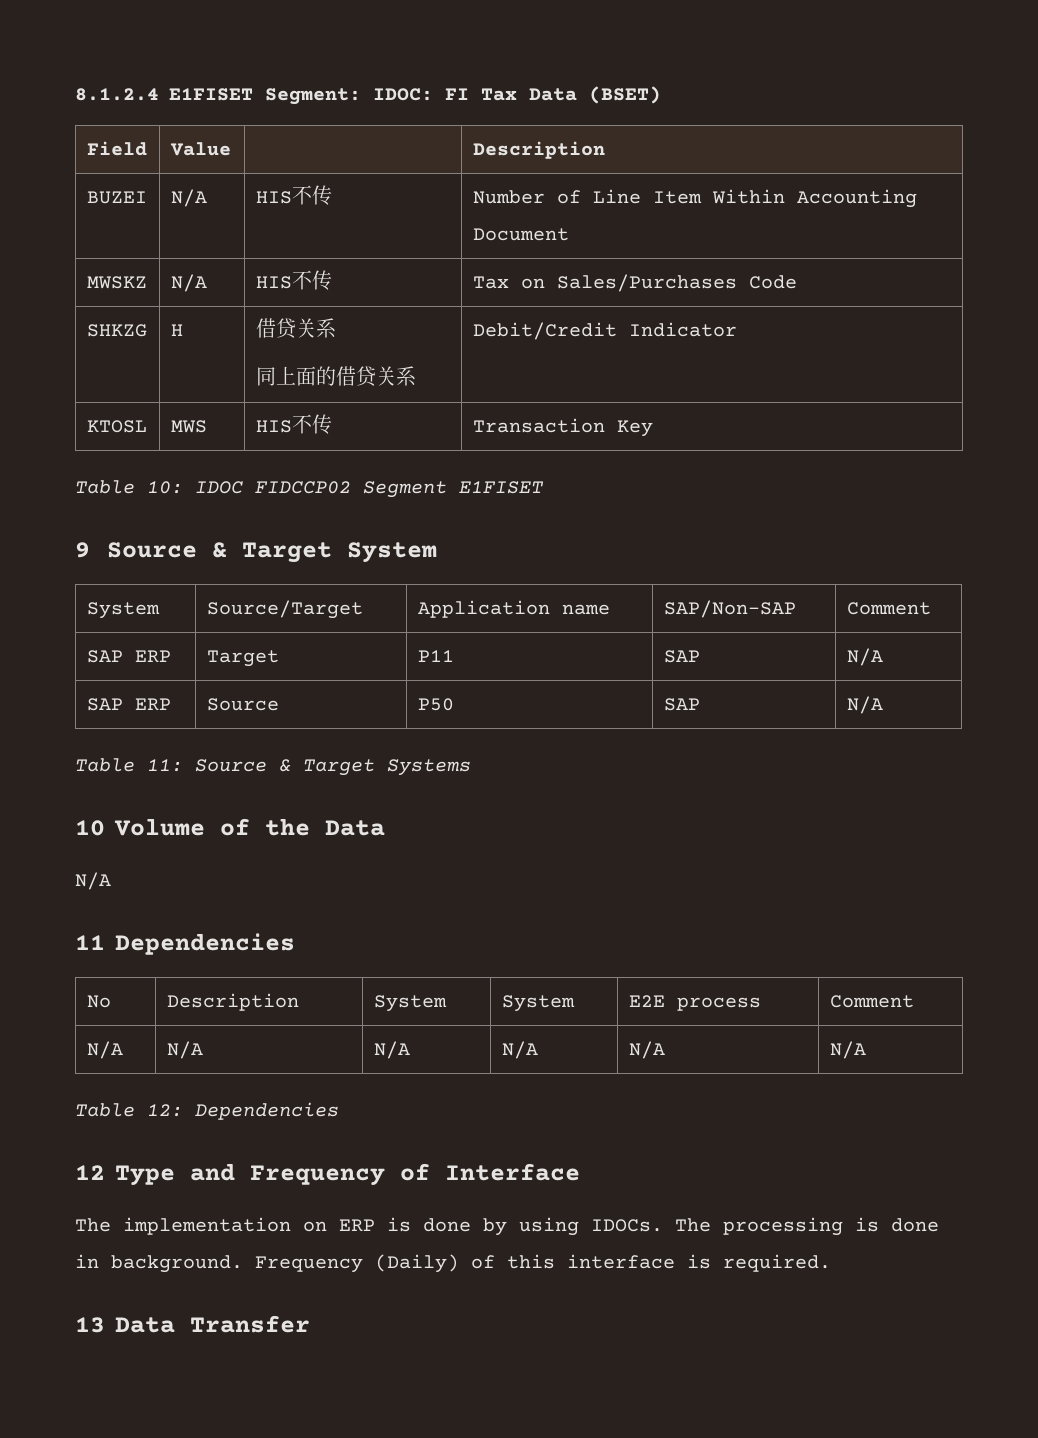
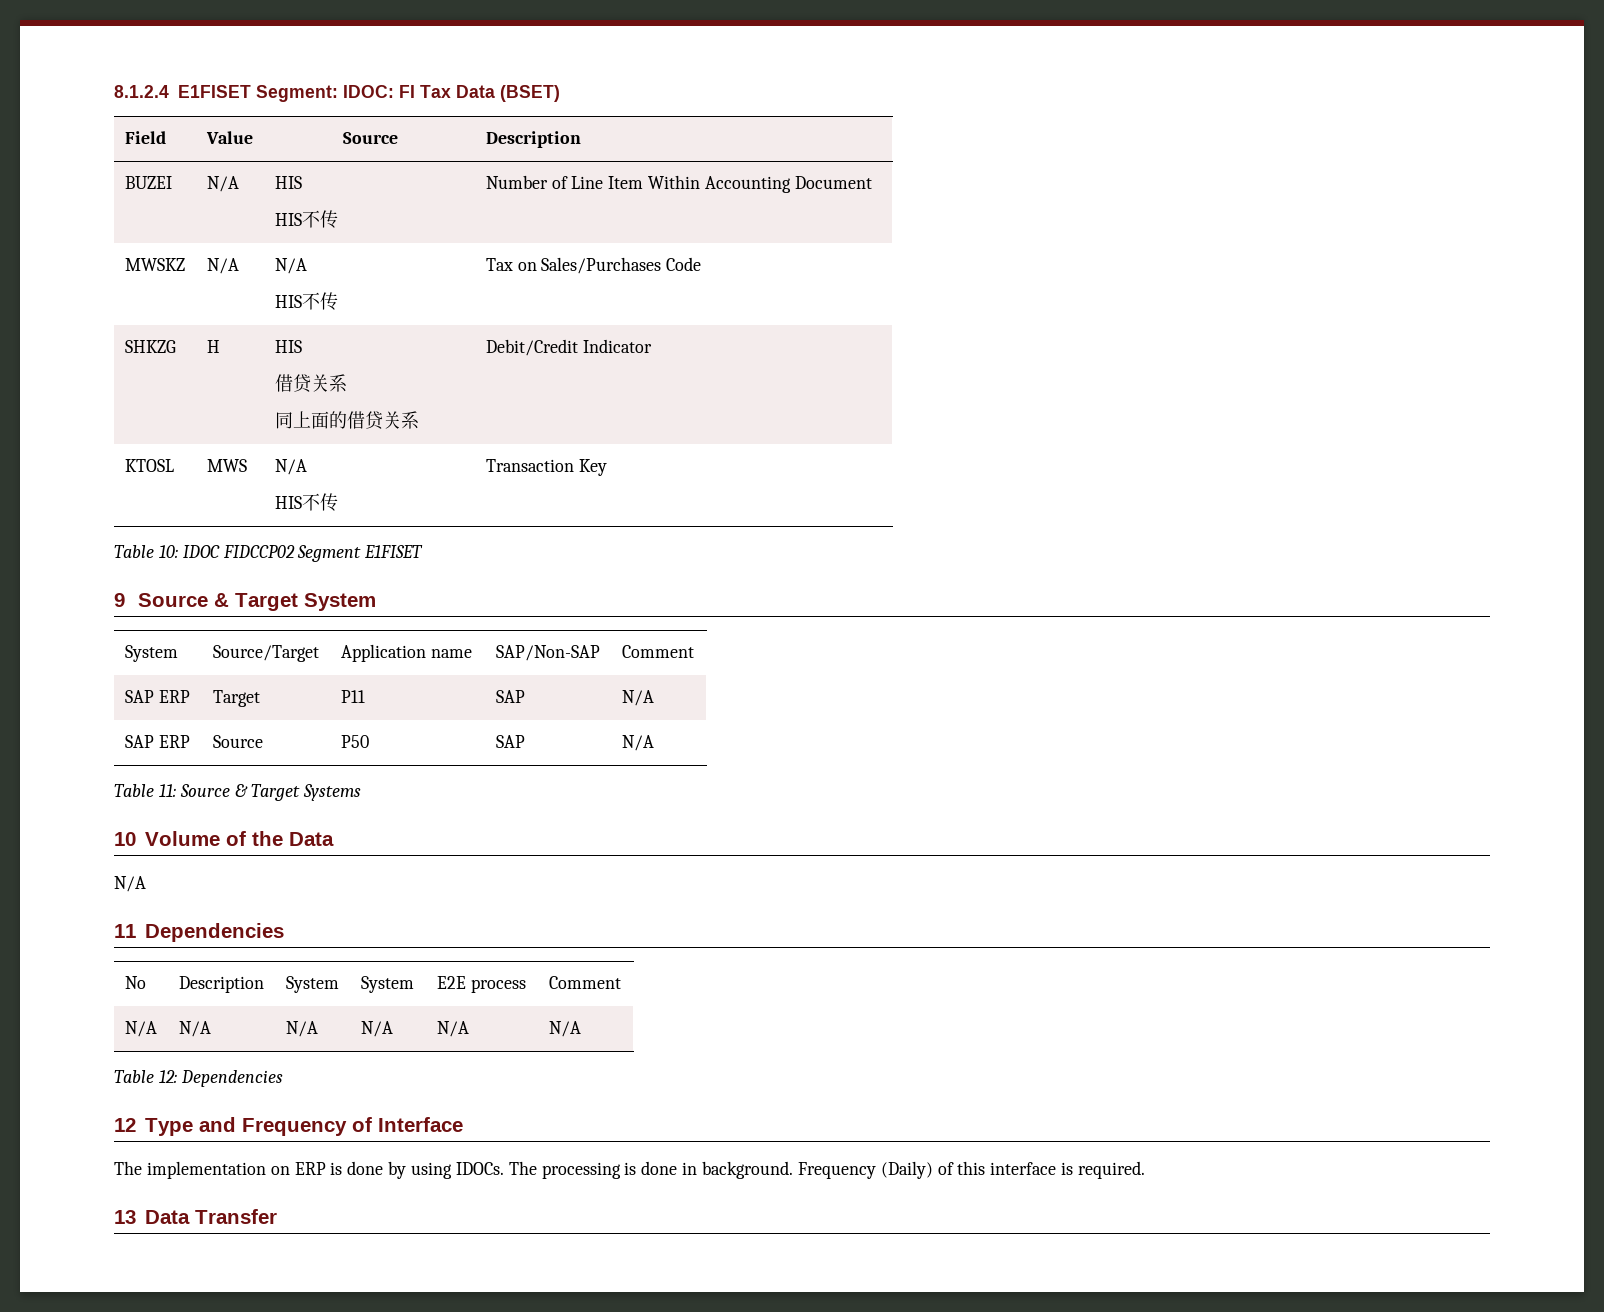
- Field | Value | | Description
+ Field | Value | Source | Description
- BUZEI | N/A | HIS不传 | Number of Line Item Within Accounting Document
+ BUZEI | N/A | HIS
+ HIS不传 | Number of Line Item Within Accounting Document
- MWSKZ | N/A | HIS不传 | Tax on Sales/Purchases Code
+ MWSKZ | N/A | N/A
+ HIS不传 | Tax on Sales/Purchases Code
- SHKZG | H | 借贷关系
+ SHKZG | H | HIS
+ 借贷关系
- KTOSL | MWS | HIS不传 | Transaction Key
+ KTOSL | MWS | N/A
+ HIS不传 | Transaction Key

